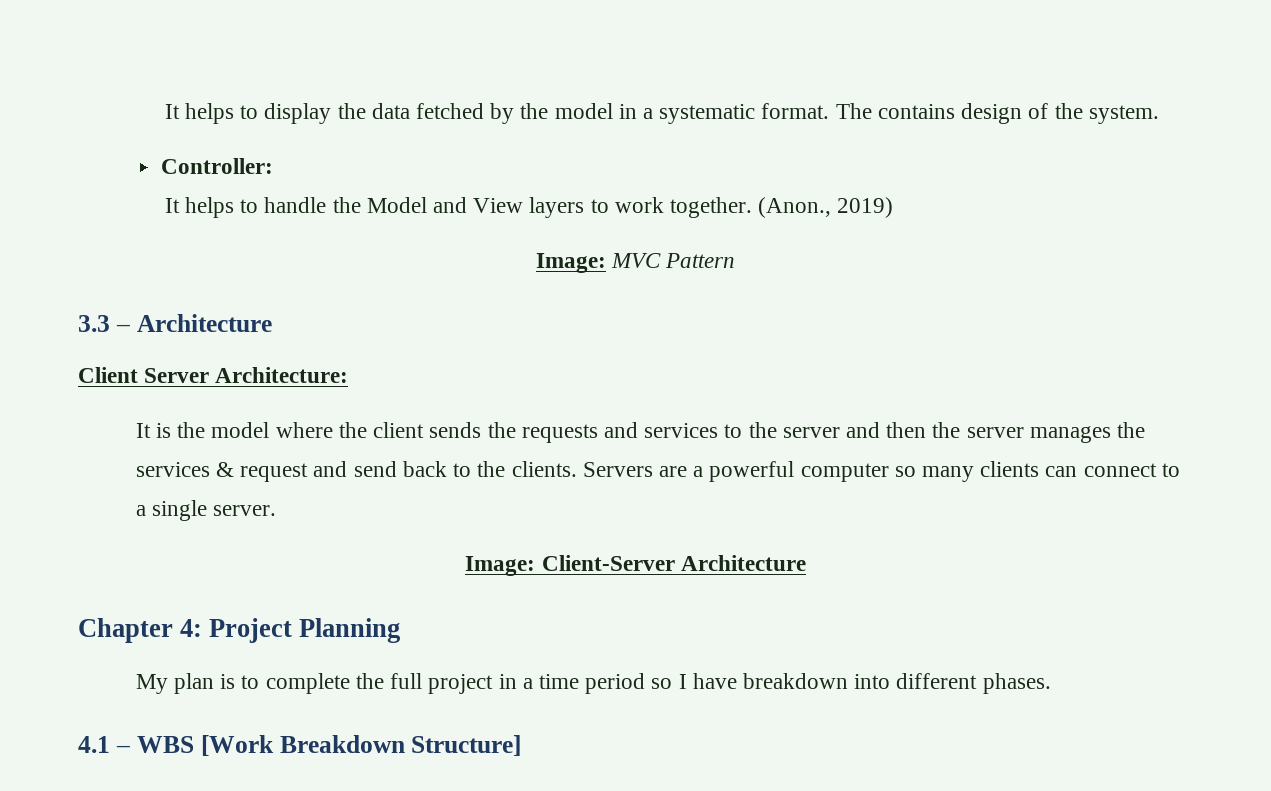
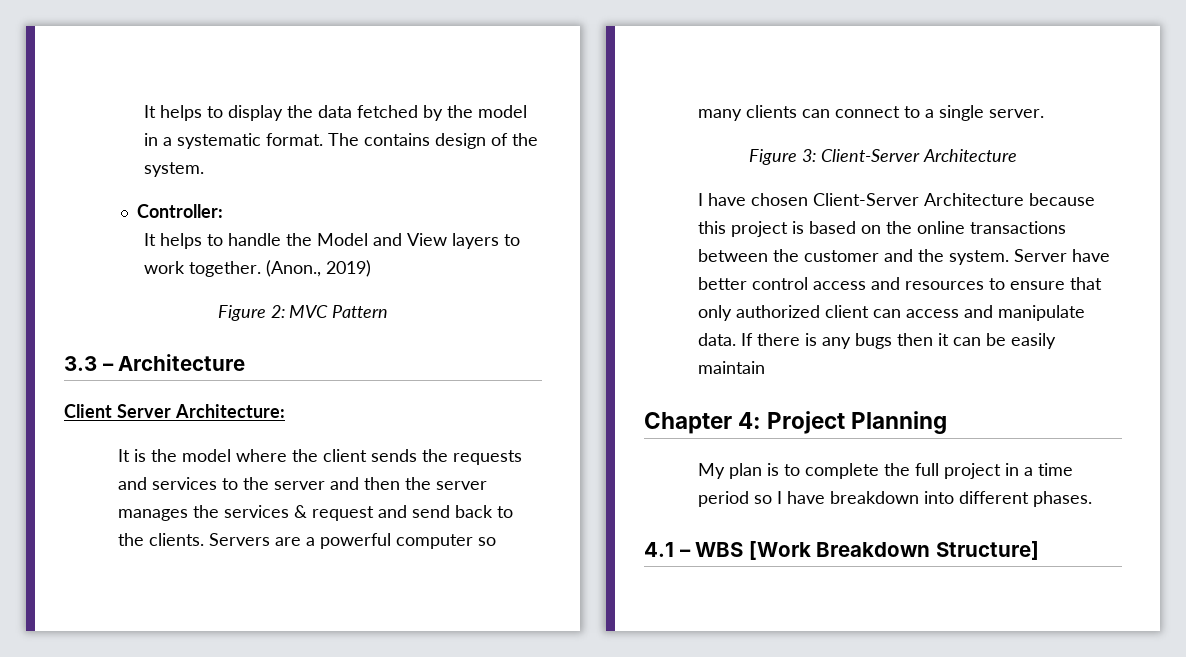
- Image: MVC Pattern
+ Figure 2: MVC Pattern
- Image: Client-Server Architecture
+ Figure 3: Client-Server Architecture
+ I have chosen Client-Server Architecture because this project is based on the online transactions between the customer and the system. Server have better control access and resources to ensure that only authorized client can access and manipulate data. If there is any bugs then it can be easily maintain

